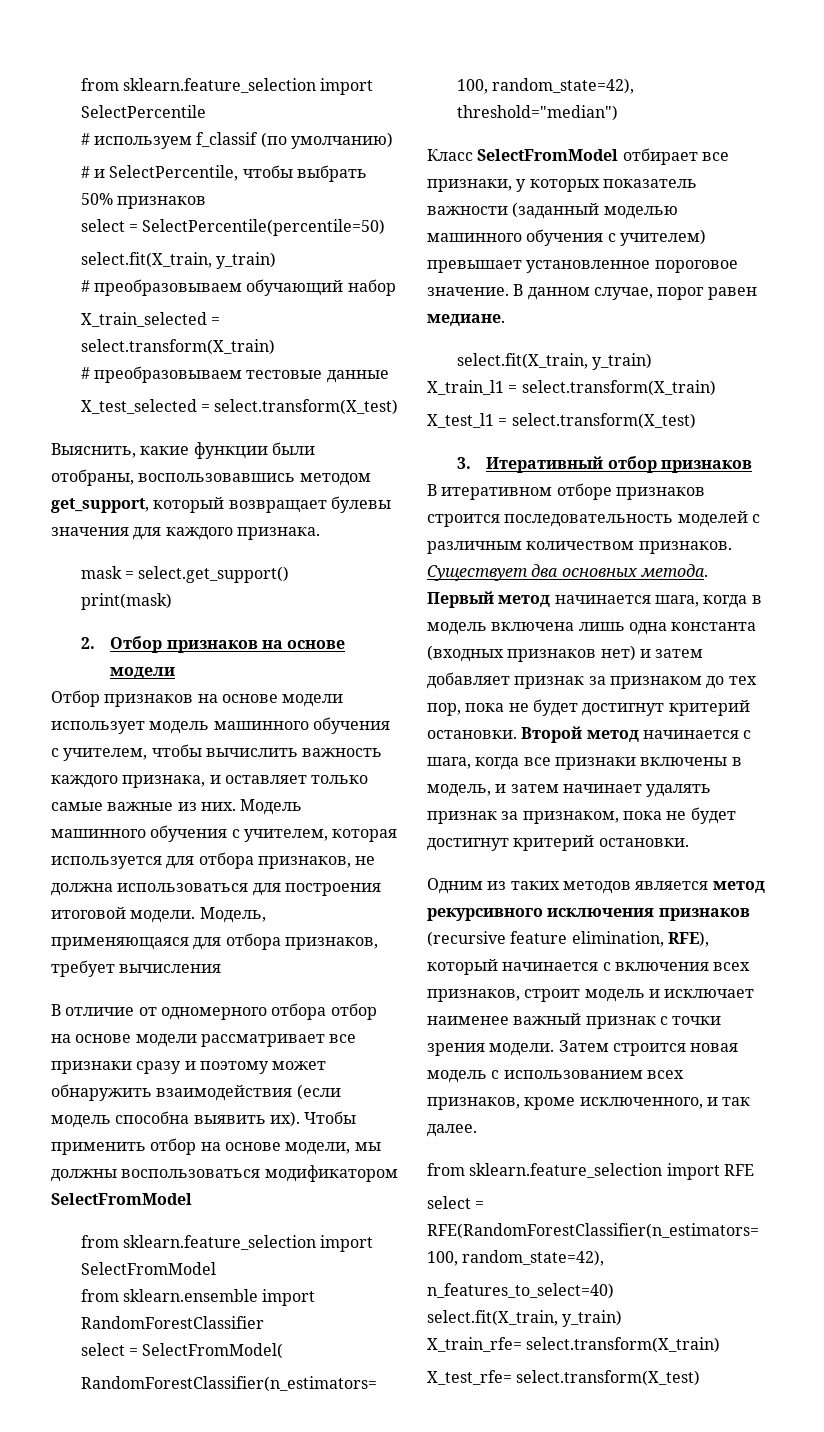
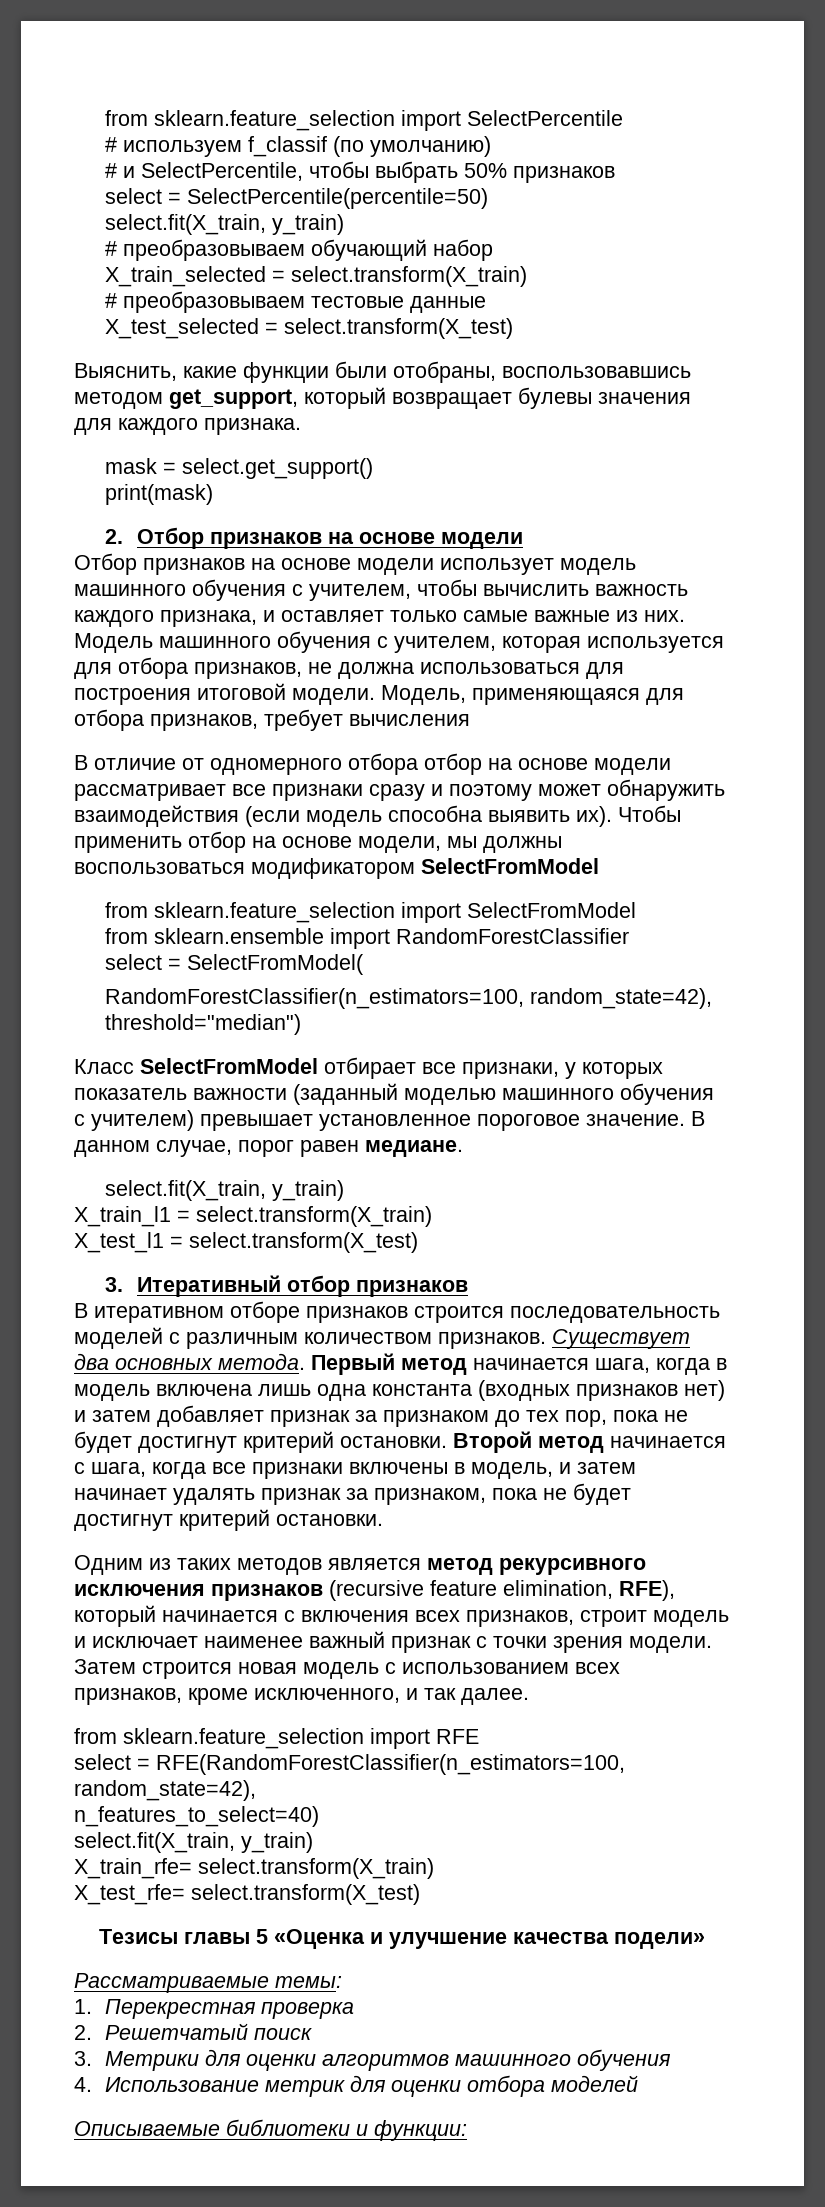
+ Тезисы главы 5 «Оценка и улучшение качества подели»
+ Рассматриваемые темы:
+ 1. Перекрестная проверка
+ 2. Решетчатый поиск
+ 3. Метрики для оценки алгоритмов машинного обучения
+ 4. Использование метрик для оценки отбора моделей
+ Описываемые библиотеки и функции:

